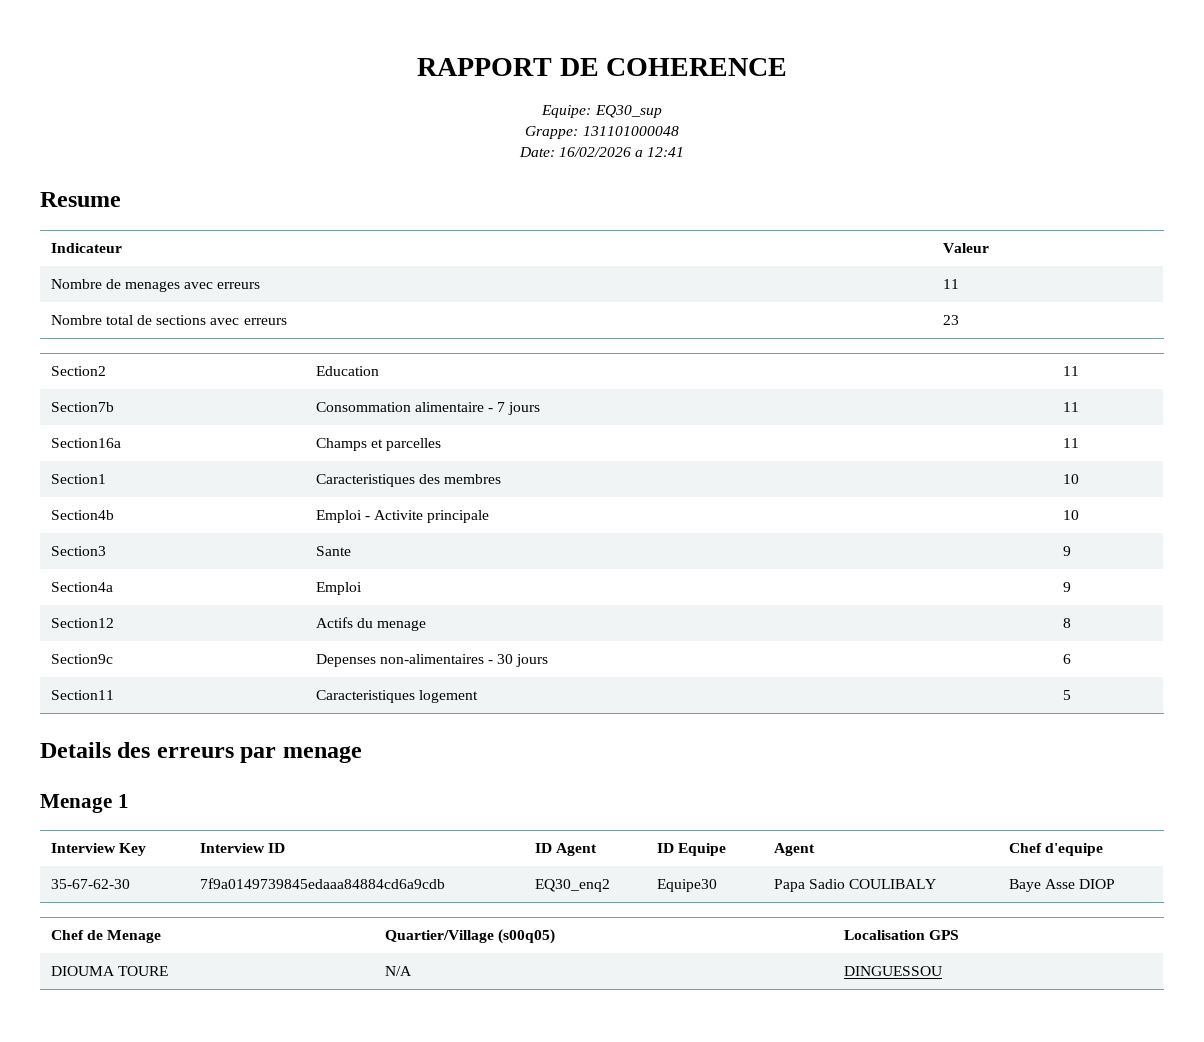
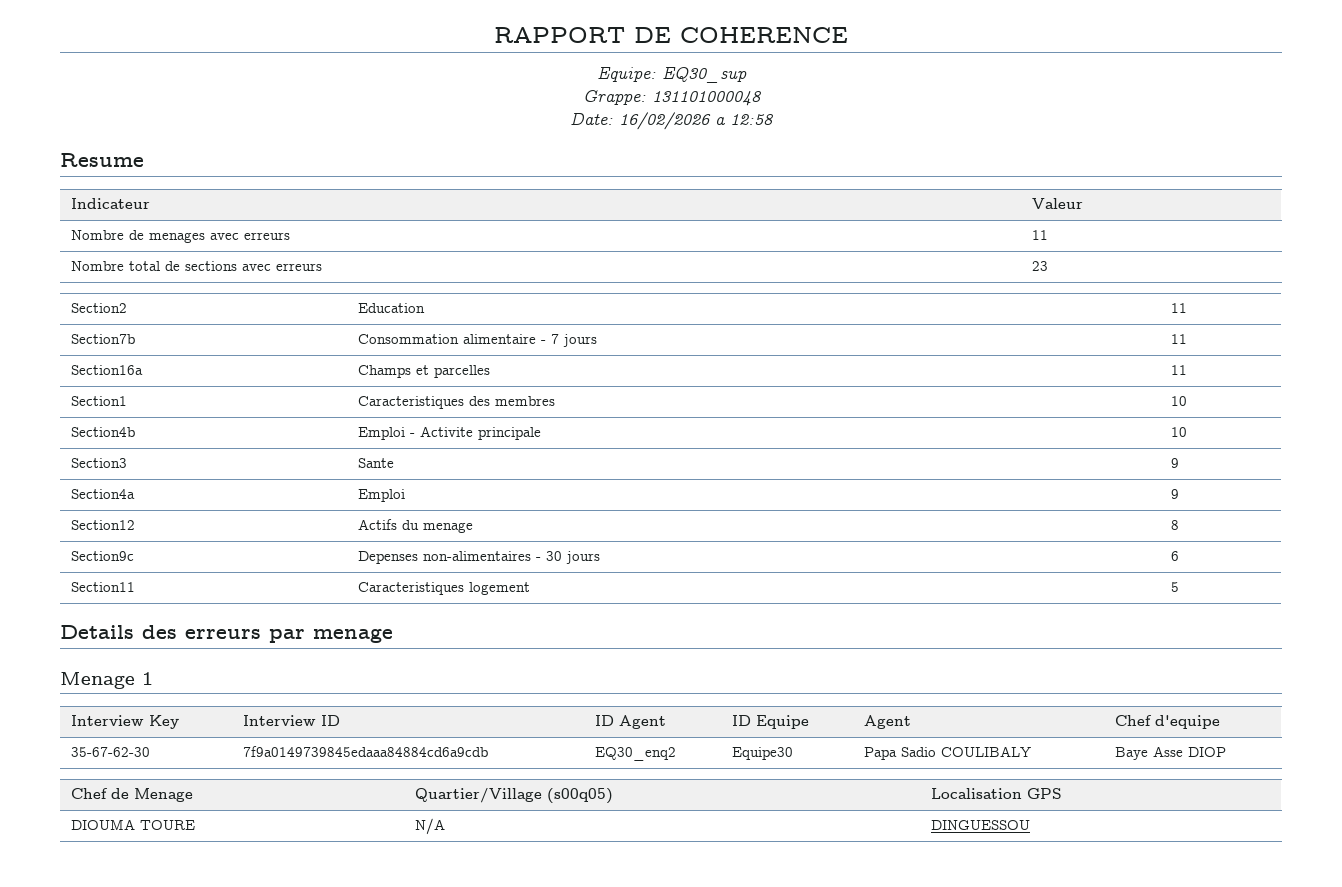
- Date: 16/02/2026 a 12:41
+ Date: 16/02/2026 a 12:58

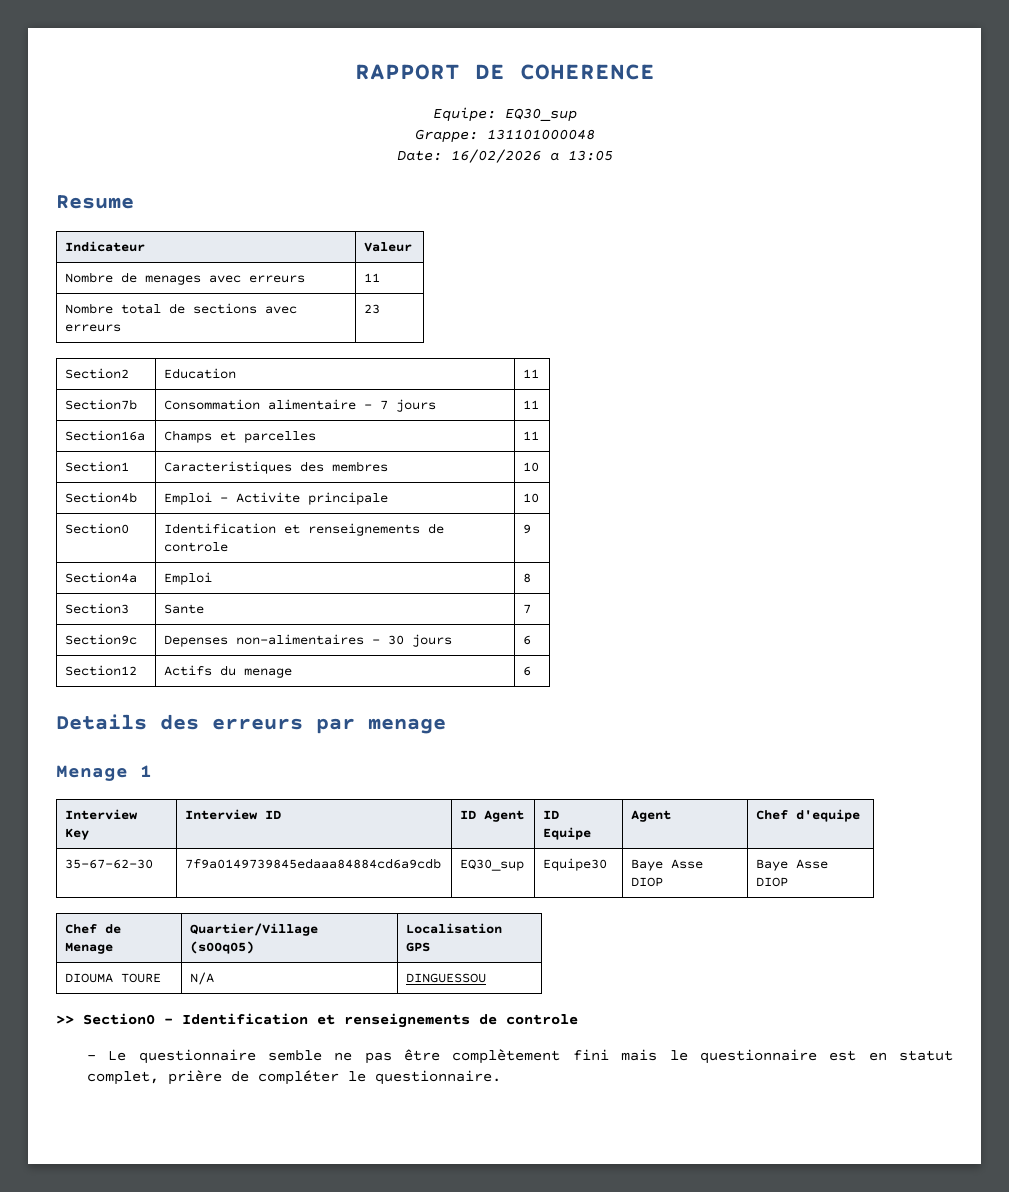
- Date: 16/02/2026 a 12:58
+ Date: 16/02/2026 a 13:05
- Section3 | Sante | 9
- Section4a | Emploi | 9
- Section12 | Actifs du menage | 8
+ Section0 | Identification et renseignements de controle | 9
+ Section4a | Emploi | 8
+ Section3 | Sante | 7
- Section11 | Caracteristiques logement | 5
+ Section12 | Actifs du menage | 6
- 35-67-62-30 | 7f9a0149739845edaaa84884cd6a9cdb | EQ30_enq2 | Equipe30 | Papa Sadio COULIBALY | Baye Asse DIOP
+ 35-67-62-30 | 7f9a0149739845edaaa84884cd6a9cdb | EQ30_sup | Equipe30 | Baye Asse DIOP | Baye Asse DIOP
+ >> Section0 - Identification et renseignements de controle
+ - Le questionnaire semble ne pas être complètement fini mais le questionnaire est en statut complet, prière de compléter le questionnaire.

